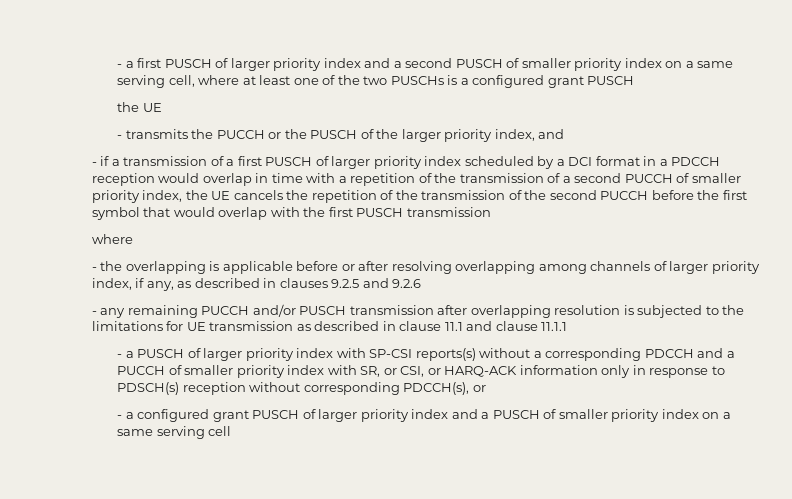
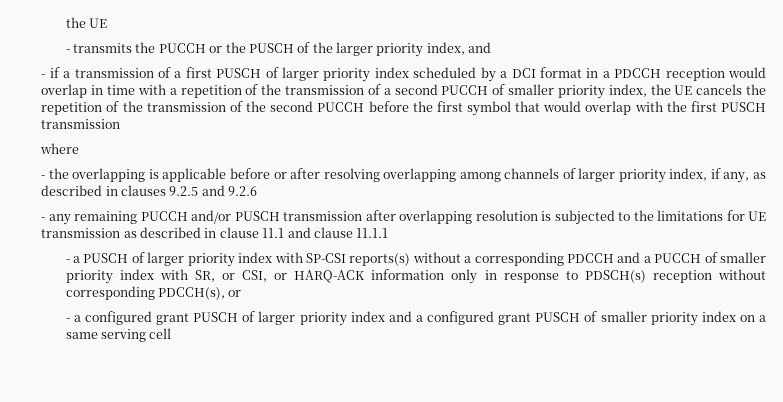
- - a first PUSCH of larger priority index and a second PUSCH of smaller priority index on a same serving cell, where at least one of the two PUSCHs is a configured grant PUSCH
- - a configured grant PUSCH of larger priority index and a PUSCH of smaller priority index on a same serving cell
+ - a configured grant PUSCH of larger priority index and a configured grant PUSCH of smaller priority index on a same serving cell

